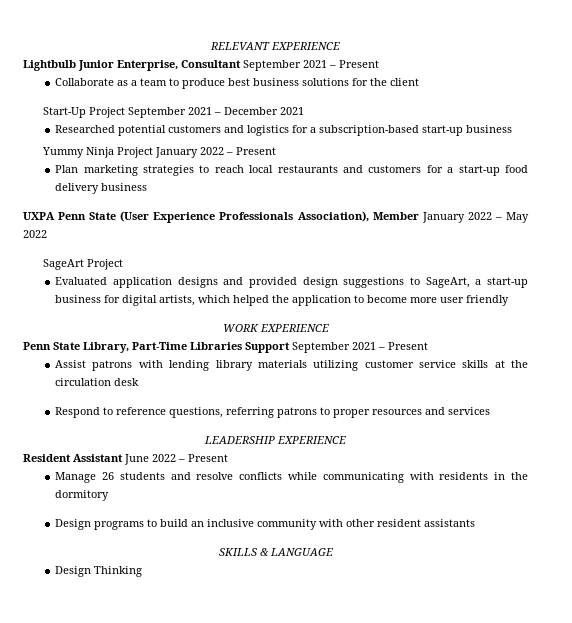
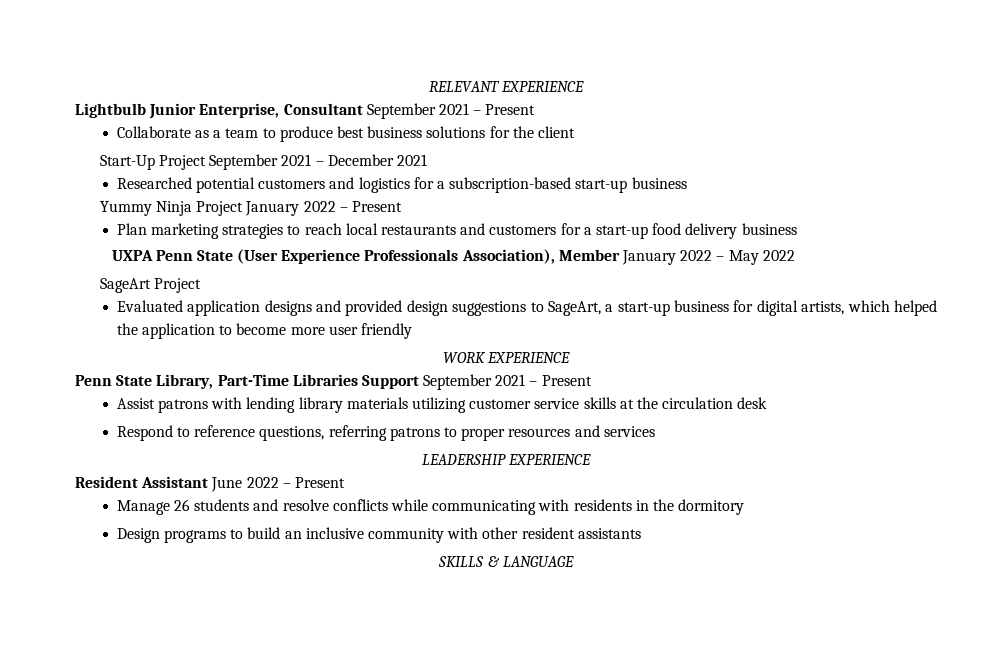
- Design Thinking

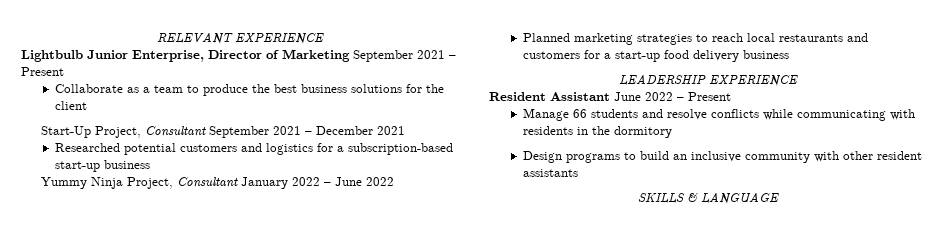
- Lightbulb Junior Enterprise, Consultant September 2021 – Present
+ Lightbulb Junior Enterprise, Director of Marketing September 2021 – Present
- Collaborate as a team to produce best business solutions for the client
+ Collaborate as a team to produce the best business solutions for the client
- Start-Up Project September 2021 – December 2021
+ Start-Up Project, Consultant September 2021 – December 2021
- Yummy Ninja Project January 2022 – Present
- Plan marketing strategies to reach local restaurants and customers for a start-up food delivery business
+ Yummy Ninja Project, Consultant January 2022 – June 2022
+ Planned marketing strategies to reach local restaurants and customers for a start-up food delivery business
- UXPA Penn State (User Experience Professionals Association), Member January 2022 – May 2022
- SageArt Project
- Evaluated application designs and provided design suggestions to SageArt, a start-up business for digital artists, which helped the application to become more user friendly
- WORK EXPERIENCE
- Penn State Library, Part-Time Libraries Support September 2021 – Present
- Assist patrons with lending library materials utilizing customer service skills at the circulation desk
- Respond to reference questions, referring patrons to proper resources and services
- Manage 26 students and resolve conflicts while communicating with residents in the dormitory
+ Manage 66 students and resolve conflicts while communicating with residents in the dormitory

